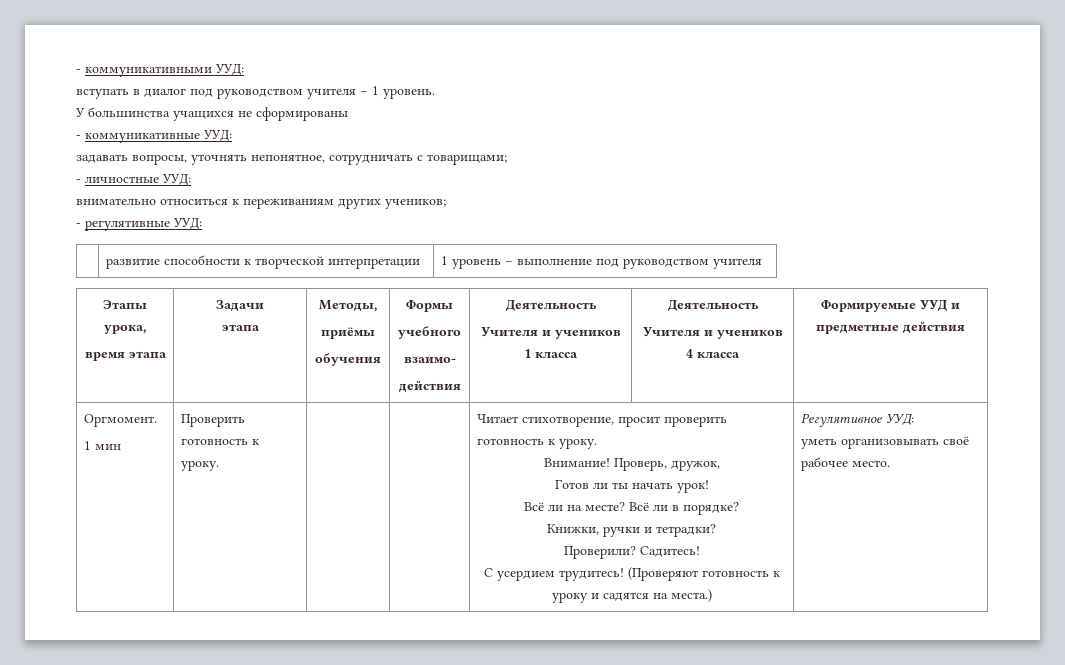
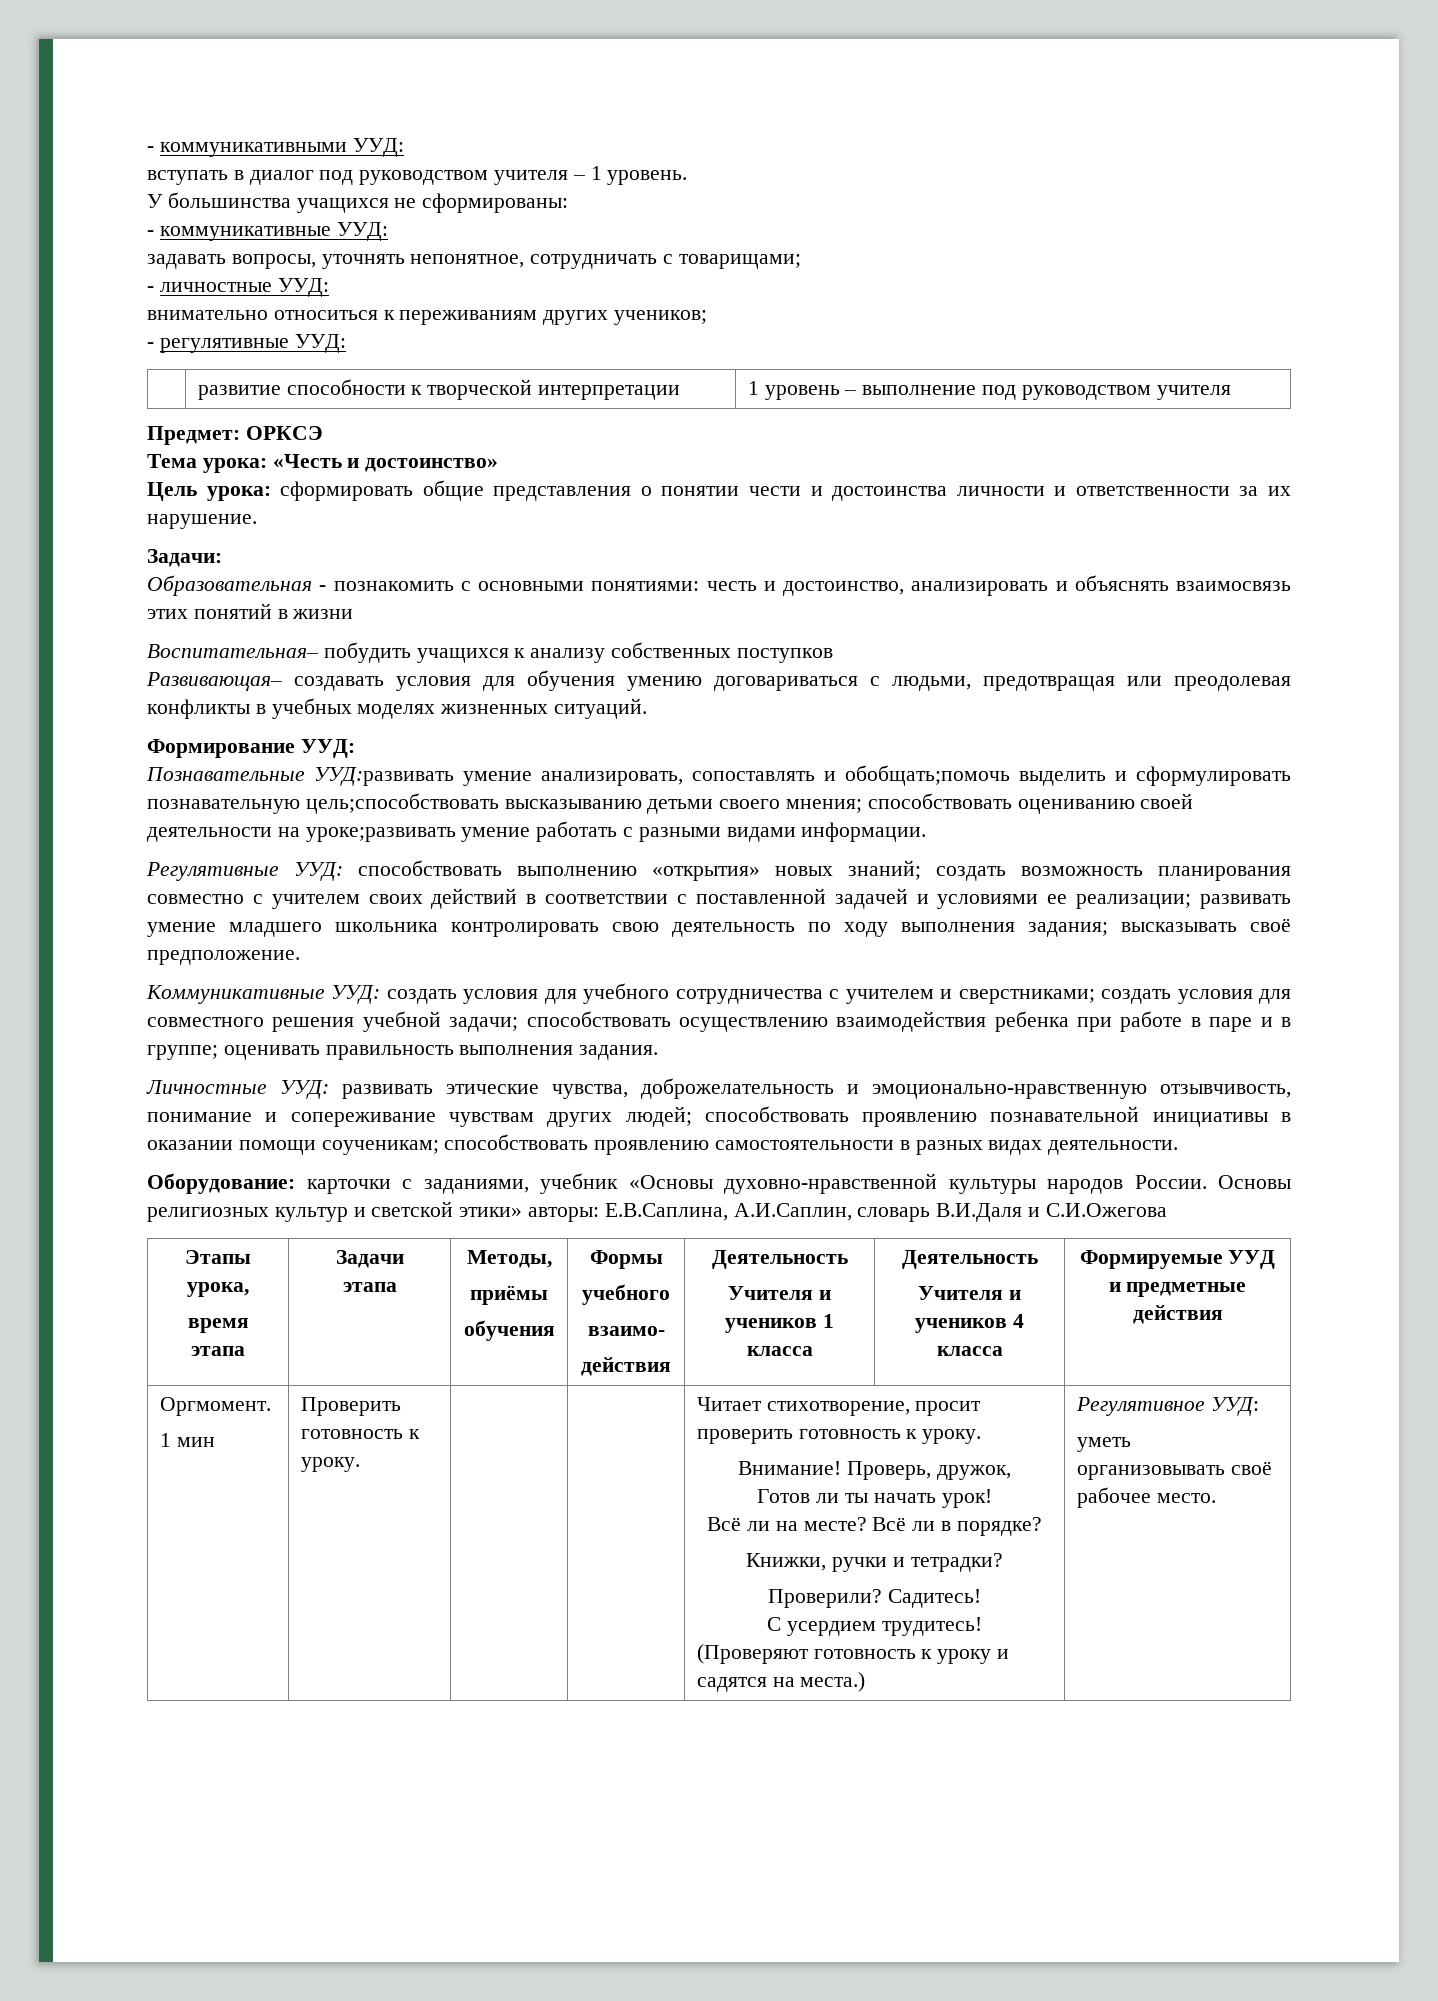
- У большинства учащихся не сформированы
+ У большинства учащихся не сформированы:
+ Предмет: ОРКСЭ
+ Тема урока: «Честь и достоинство»
+ Цель урока: сформировать общие представления о понятии чести и достоинства личности и ответственности за их нарушение.
+ Задачи:
+ Образовательная - познакомить с основными понятиями: честь и достоинство, анализировать и объяснять взаимосвязь этих понятий в жизни
+ Воспитательная– побудить учащихся к анализу собственных поступков
+ Развивающая– создавать условия для обучения умению договариваться с людьми, предотвращая или преодолевая конфликты в учебных моделях жизненных ситуаций.
+ Формирование УУД:
+ Познавательные УУД:развивать умение анализировать, сопоставлять и обобщать;помочь выделить и сформулировать познавательную цель;способствовать высказыванию детьми своего мнения; способствовать оцениванию своей деятельности на уроке;развивать умение работать с разными видами информации.
+ Регулятивные УУД: способствовать выполнению «открытия» новых знаний; создать возможность планирования совместно с учителем своих действий в соответствии с поставленной задачей и условиями ее реализации; развивать умение младшего школьника контролировать свою деятельность по ходу выполнения задания; высказывать своё предположение.
+ Коммуникативные УУД: создать условия для учебного сотрудничества с учителем и сверстниками; создать условия для совместного решения учебной задачи; способствовать осуществлению взаимодействия ребенка при работе в паре и в группе; оценивать правильность выполнения задания.
+ Личностные УУД: развивать этические чувства, доброжелательность и эмоционально-нравственную отзывчивость, понимание и сопереживание чувствам других людей; способствовать проявлению познавательной инициативы в оказании помощи соученикам; способствовать проявлению самостоятельности в разных видах деятельности.
+ Оборудование: карточки с заданиями, учебник «Основы духовно-нравственной культуры народов России. Основы религиозных культур и светской этики» авторы: Е.В.Саплина, А.И.Саплин, словарь В.И.Даля и С.И.Ожегова
- С усердием трудитесь! (Проверяют готовность к уроку и садятся на места.)
+ С усердием трудитесь!
+ (Проверяют готовность к уроку и садятся на места.)

